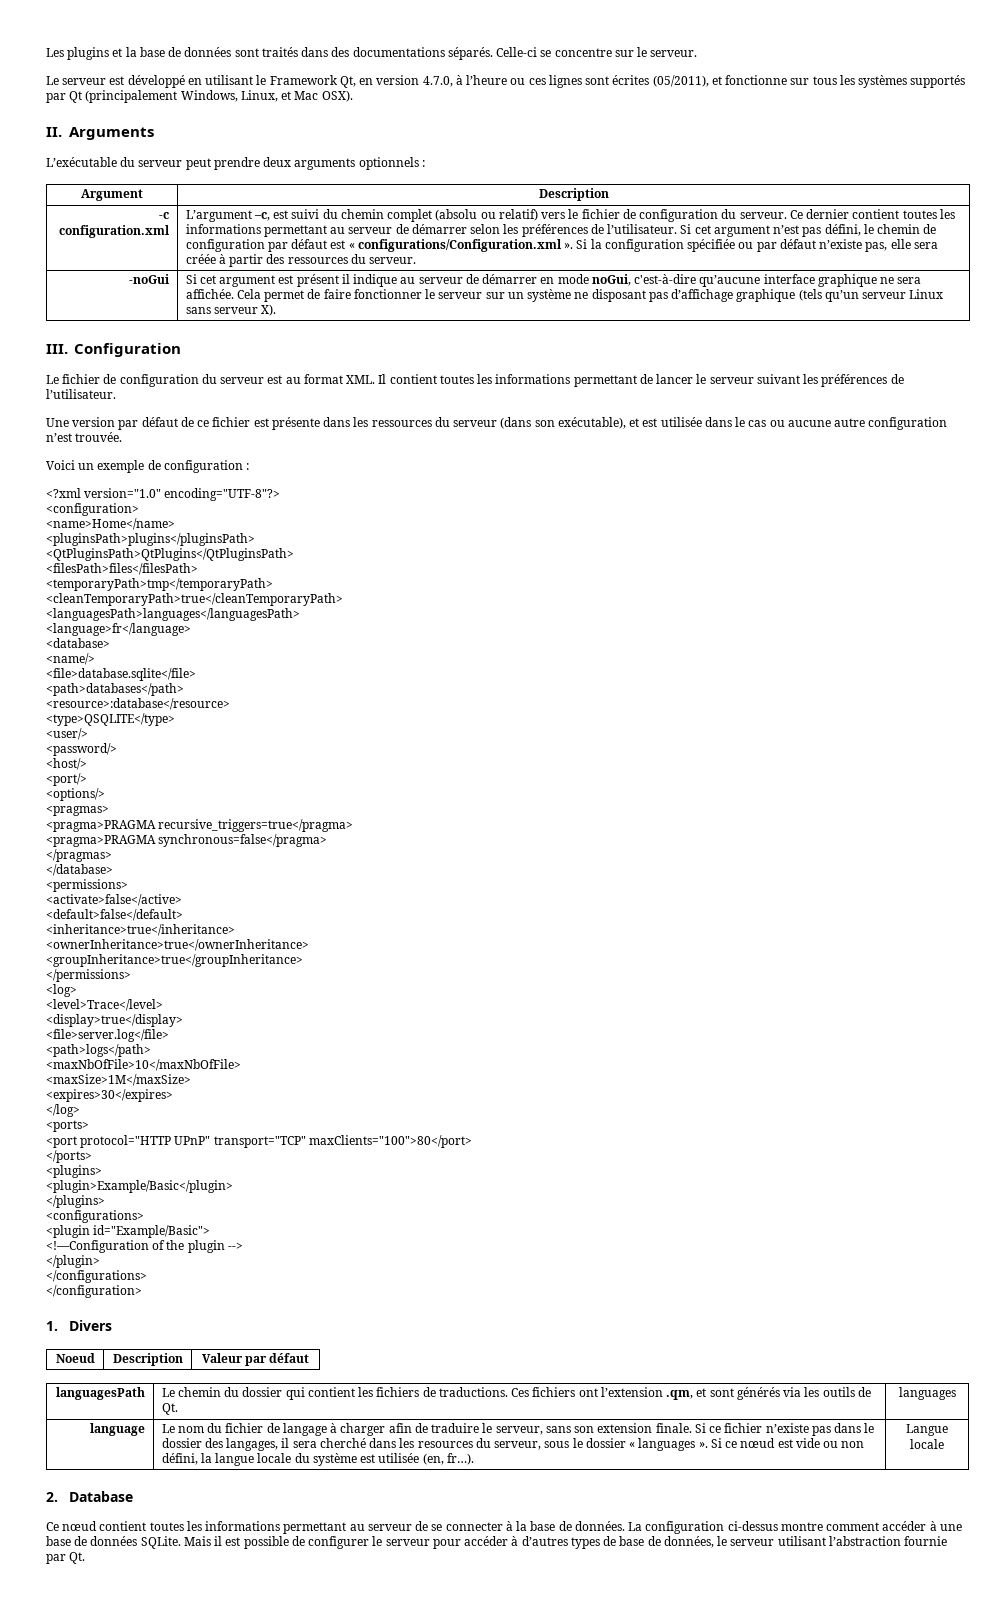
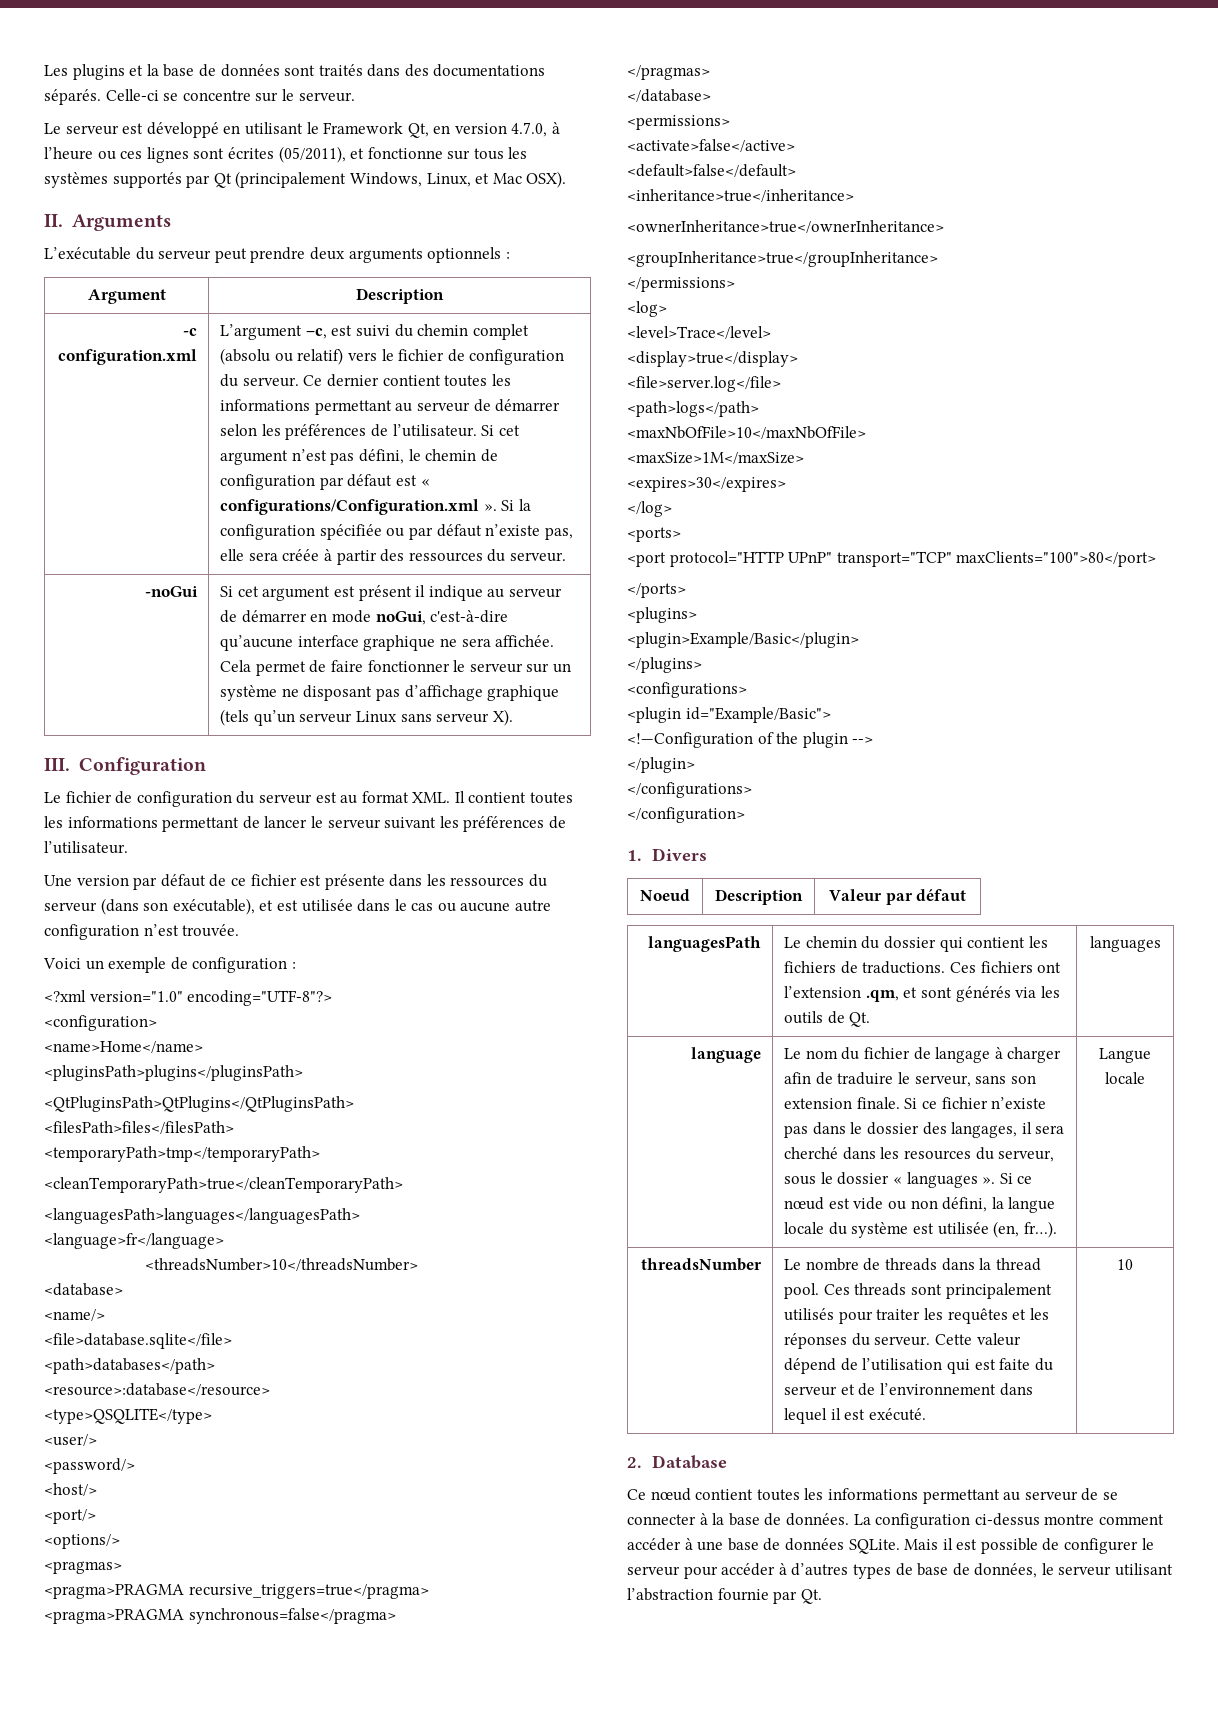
+ <threadsNumber>10</threadsNumber>
+ threadsNumber | Le nombre de threads dans la thread pool. Ces threads sont principalement utilisés pour traiter les requêtes et les réponses du serveur. Cette valeur dépend de l’utilisation qui est faite du serveur et de l’environnement dans lequel il est exécuté. | 10

